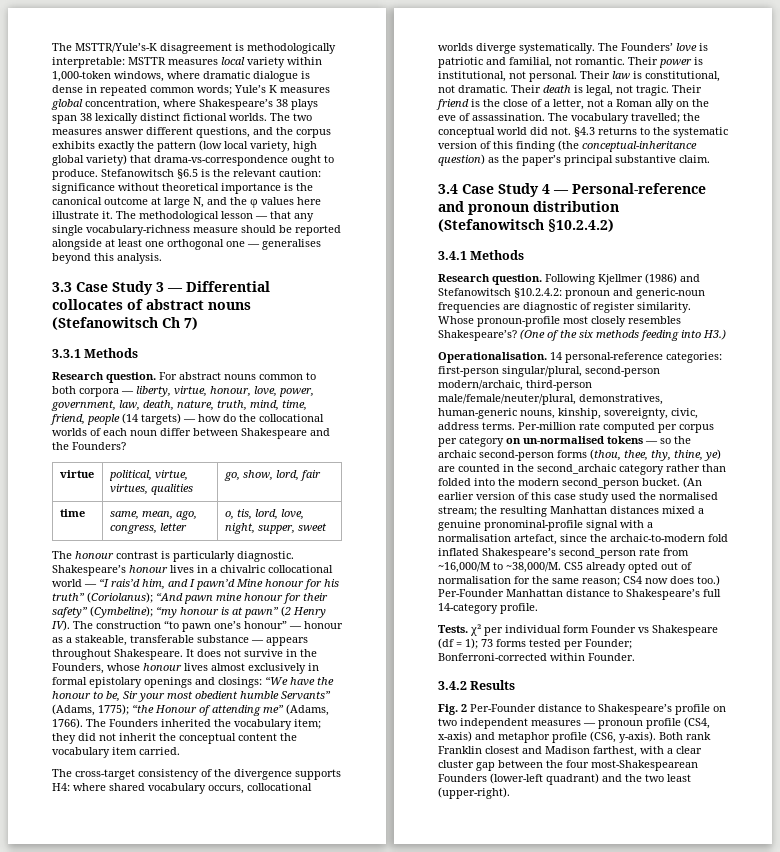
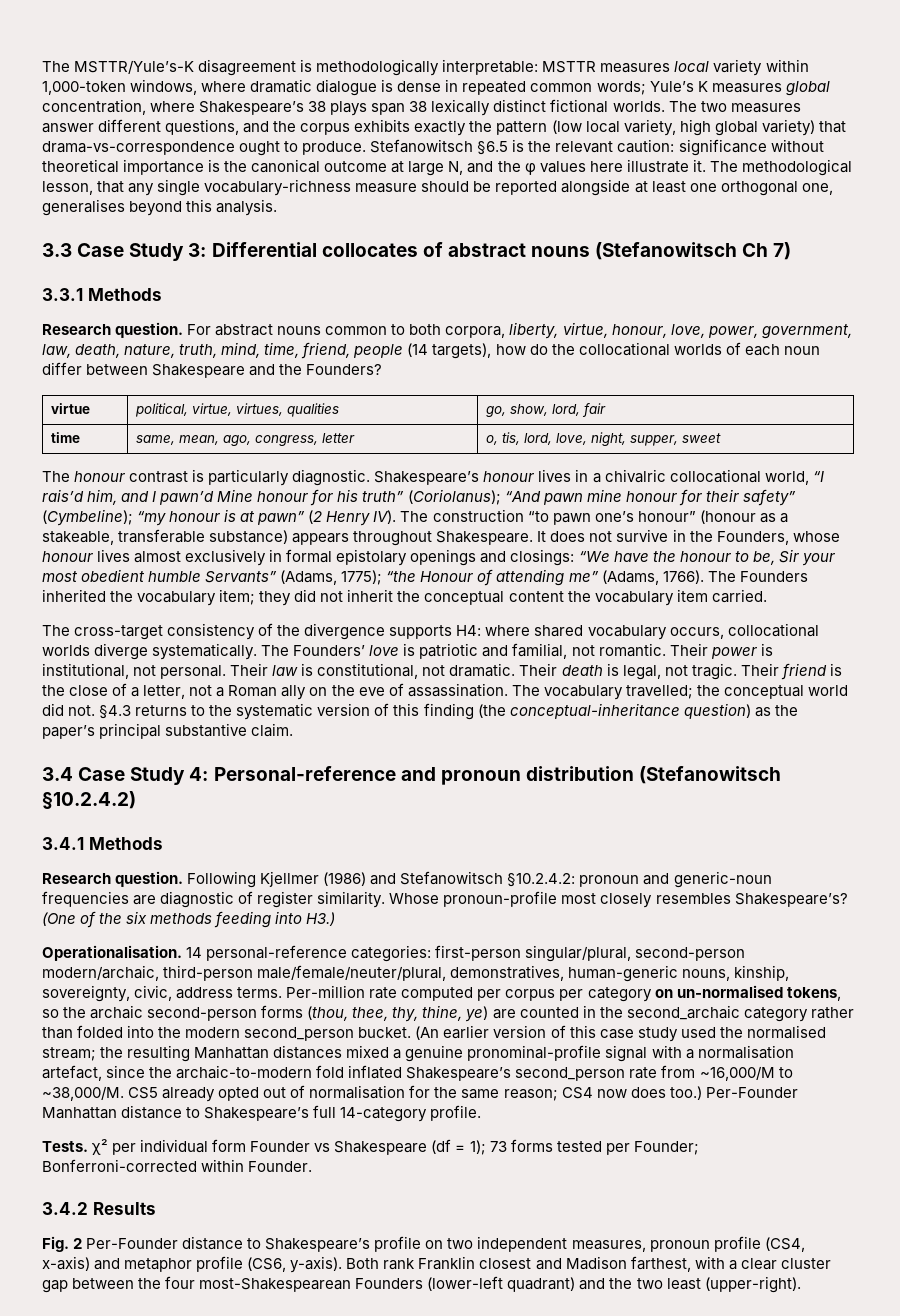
- The methodological lesson — that any single vocabulary-richness measure should be reported alongside at least one orthogonal one — generalises beyond this analysis.
+ The methodological lesson, that any single vocabulary-richness measure should be reported alongside at least one orthogonal one, generalises beyond this analysis.
- 3.3 Case Study 3 — Differential collocates of abstract nouns (Stefanowitsch Ch 7)
+ 3.3 Case Study 3: Differential collocates of abstract nouns (Stefanowitsch Ch 7)
- For abstract nouns common to both corpora — liberty, virtue, honour, love, power, government, law, death, nature, truth, mind, time, friend, people (14 targets) — how do the collocational worlds of each noun differ between Shakespeare and the Founders?
+ For abstract nouns common to both corpora, liberty, virtue, honour, love, power, government, law, death, nature, truth, mind, time, friend, people (14 targets), how do the collocational worlds of each noun differ between Shakespeare and the Founders?
- Shakespeare’s honour lives in a chivalric collocational world — “I rais’d him, and I pawn’d Mine honour for his truth” (Coriolanus); “And pawn mine honour for their safety” (Cymbeline); “my honour is at pawn” (2 Henry IV). The construction “to pawn one’s honour” — honour as a stakeable, transferable substance — appears throughout Shakespeare.
+ Shakespeare’s honour lives in a chivalric collocational world, “I rais’d him, and I pawn’d Mine honour for his truth” (Coriolanus); “And pawn mine honour for their safety” (Cymbeline); “my honour is at pawn” (2 Henry IV). The construction “to pawn one’s honour” (honour as a stakeable, transferable substance) appears throughout Shakespeare.
- 3.4 Case Study 4 — Personal-reference and pronoun distribution (Stefanowitsch §10.2.4.2)
+ 3.4 Case Study 4: Personal-reference and pronoun distribution (Stefanowitsch §10.2.4.2)
- Per-million rate computed per corpus per category on un-normalised tokens — so the archaic second-person forms (thou, thee, thy, thine, ye) are counted in the second_archaic category rather than folded into the modern second_person bucket.
+ Per-million rate computed per corpus per category on un-normalised tokens, so the archaic second-person forms (thou, thee, thy, thine, ye) are counted in the second_archaic category rather than folded into the modern second_person bucket.
- Fig. 2 Per-Founder distance to Shakespeare’s profile on two independent measures — pronoun profile (CS4, x-axis) and metaphor profile (CS6, y-axis).
+ Fig. 2 Per-Founder distance to Shakespeare’s profile on two independent measures, pronoun profile (CS4, x-axis) and metaphor profile (CS6, y-axis).

